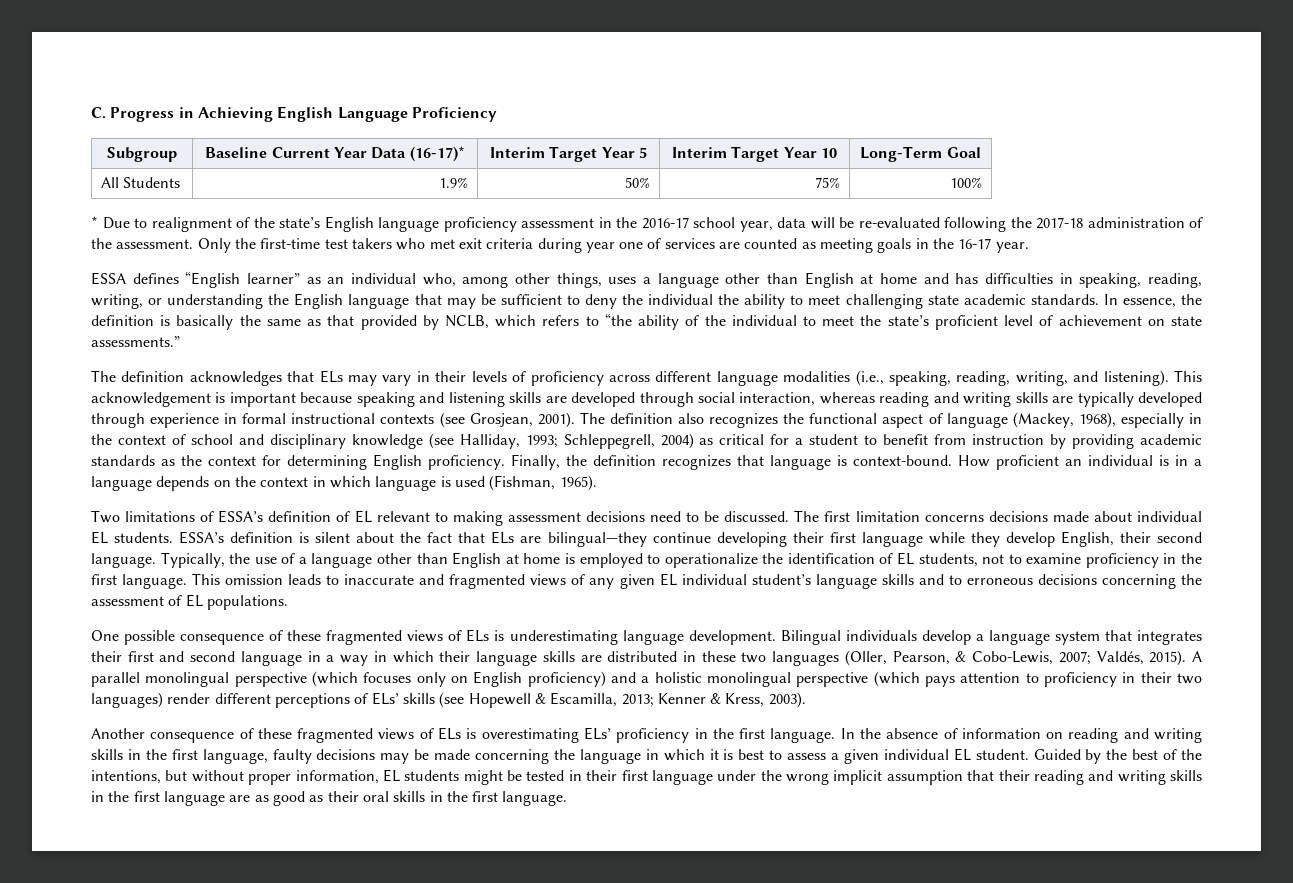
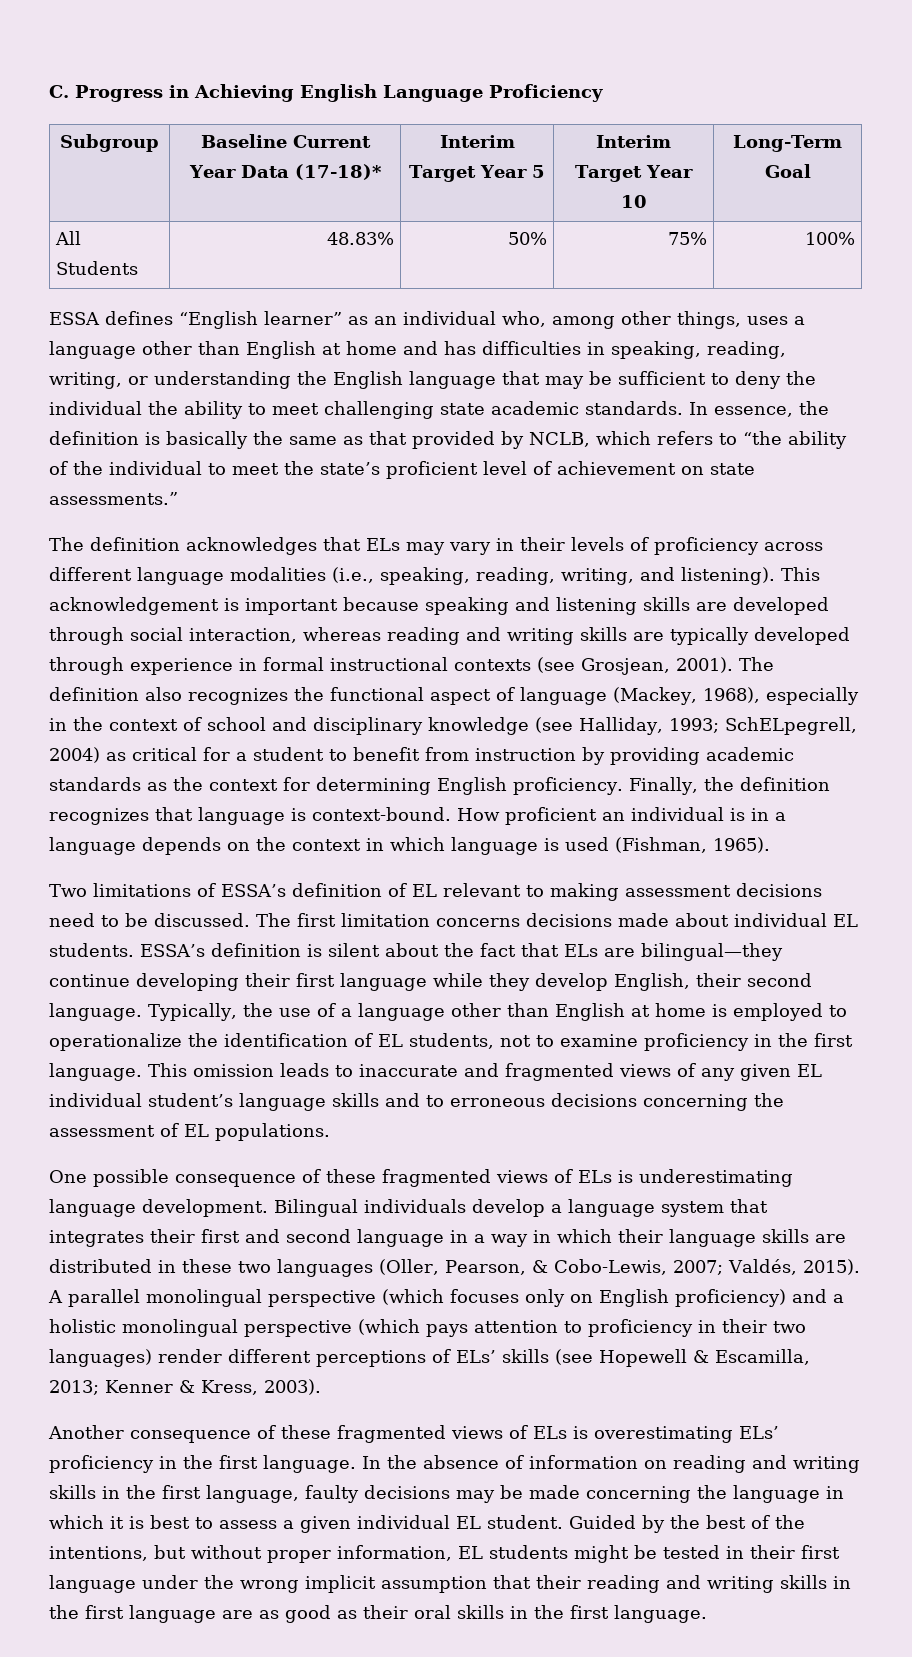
- Subgroup | Baseline Current Year Data (16-17)* | Interim Target Year 5 | Interim Target Year 10 | Long-Term Goal
+ Subgroup | Baseline Current Year Data (17-18)* | Interim Target Year 5 | Interim Target Year 10 | Long-Term Goal
- All Students | 1.9% | 50% | 75% | 100%
+ All Students | 48.83% | 50% | 75% | 100%
- * Due to realignment of the state’s English language proficiency assessment in the 2016-17 school year, data will be re-evaluated following the 2017-18 administration of the assessment. Only the first-time test takers who met exit criteria during year one of services are counted as meeting goals in the 16-17 year.
- The definition also recognizes the functional aspect of language (Mackey, 1968), especially in the context of school and disciplinary knowledge (see Halliday, 1993; Schleppegrell, 2004) as critical for a student to benefit from instruction by providing academic standards as the context for determining English proficiency.
+ The definition also recognizes the functional aspect of language (Mackey, 1968), especially in the context of school and disciplinary knowledge (see Halliday, 1993; SchELpegrell, 2004) as critical for a student to benefit from instruction by providing academic standards as the context for determining English proficiency.

